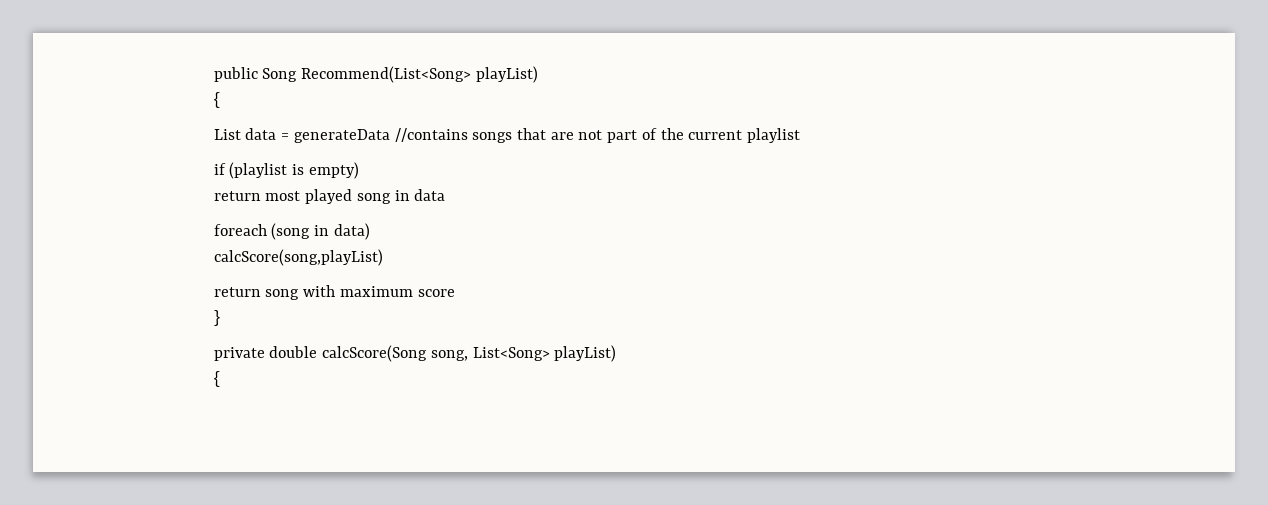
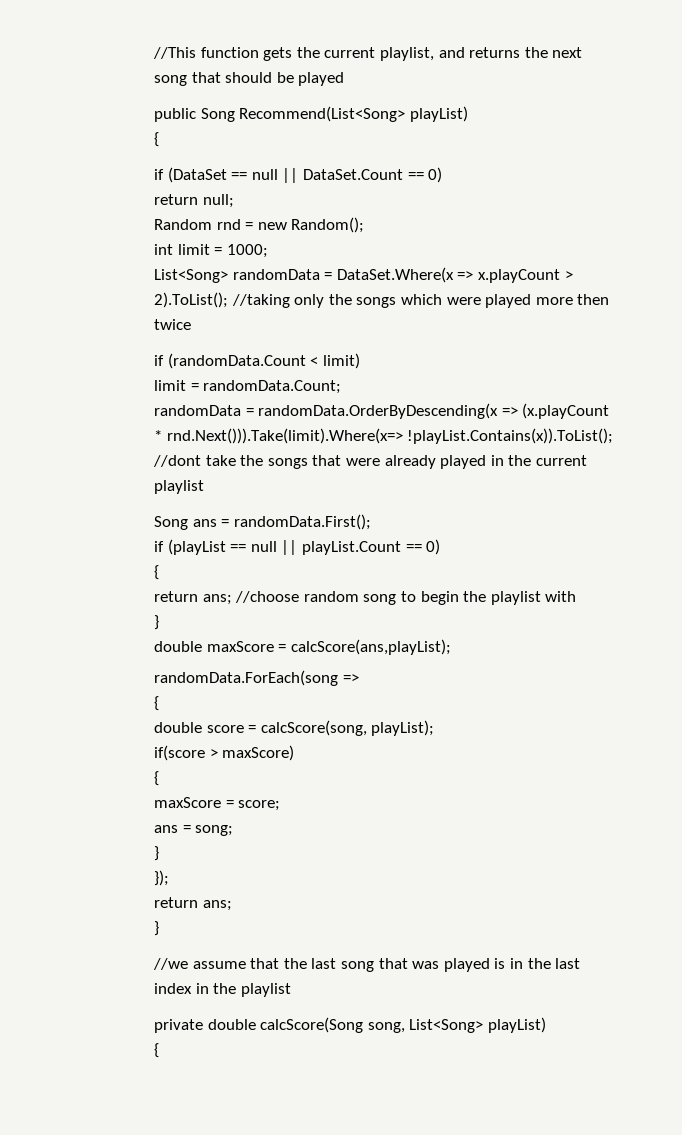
+ //This function gets the current playlist, and returns the next song that should be played
- List data = generateData //contains songs that are not part of the current playlist
- if (playlist is empty)
- return most played song in data
- foreach (song in data)
- calcScore(song,playList)
- return song with maximum score
+ if (DataSet == null || DataSet.Count == 0)
+ return null;
+ Random rnd = new Random();
+ int limit = 1000;
+ List<Song> randomData = DataSet.Where(x => x.playCount > 2).ToList(); //taking only the songs which were played more then twice
+ if (randomData.Count < limit)
+ limit = randomData.Count;
+ randomData = randomData.OrderByDescending(x => (x.playCount * rnd.Next())).Take(limit).Where(x=> !playList.Contains(x)).ToList(); //dont take the songs that were already played in the current playlist
+ Song ans = randomData.First();
+ if (playList == null || playList.Count == 0)
+ {
+ return ans; //choose random song to begin the playlist with
  }
+ double maxScore = calcScore(ans,playList);
+ randomData.ForEach(song =>
+ {
+ double score = calcScore(song, playList);
+ if(score > maxScore)
+ {
+ maxScore = score;
+ ans = song;
+ }
+ });
+ return ans;
+ }
+ //we assume that the last song that was played is in the last index in the playlist

